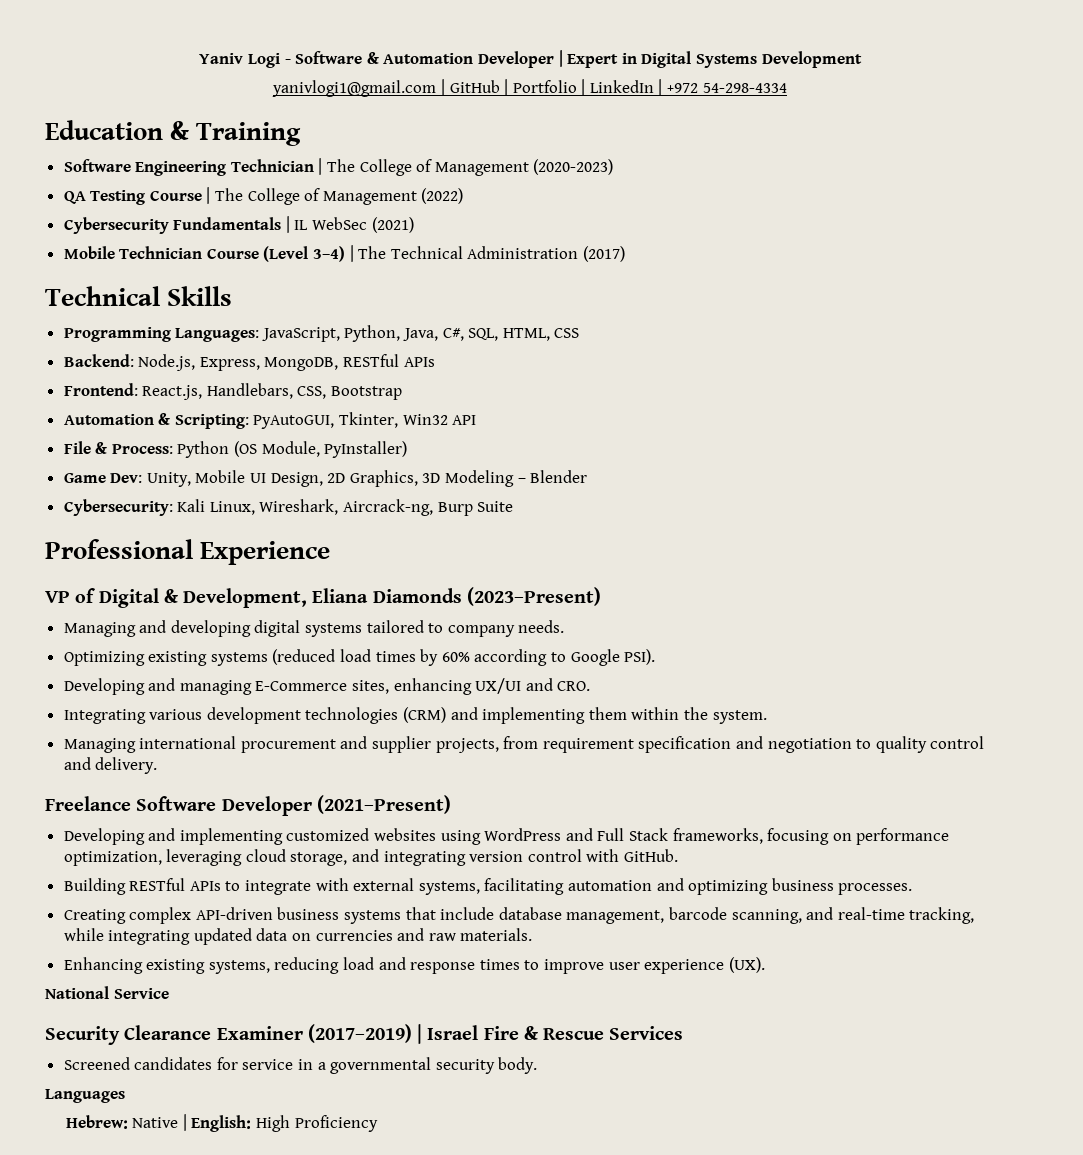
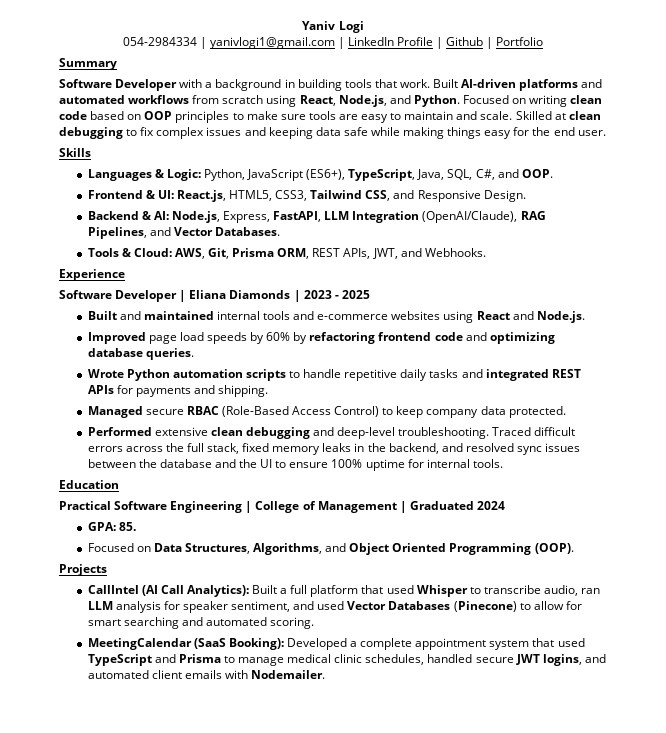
- Yaniv Logi - Software & Automation Developer | Expert in Digital Systems Development
- yanivlogi1@gmail.com | GitHub | Portfolio | LinkedIn | +972 54-298-4334
- Education & Training
- Software Engineering Technician | The College of Management (2020-2023)
- QA Testing Course | The College of Management (2022)
- Cybersecurity Fundamentals | IL WebSec (2021)
- Mobile Technician Course (Level 3–4) | The Technical Administration (2017)
- Technical Skills
- Programming Languages: JavaScript, Python, Java, C#, SQL, HTML, CSS
- Backend: Node.js, Express, MongoDB, RESTful APIs
- Frontend: React.js, Handlebars, CSS, Bootstrap
- Automation & Scripting: PyAutoGUI, Tkinter, Win32 API
- File & Process: Python (OS Module, PyInstaller)
- Game Dev: Unity, Mobile UI Design, 2D Graphics, 3D Modeling – Blender
- Cybersecurity: Kali Linux, Wireshark, Aircrack-ng, Burp Suite
- Professional Experience
- VP of Digital & Development, Eliana Diamonds (2023–Present)
- Managing and developing digital systems tailored to company needs.
- Optimizing existing systems (reduced load times by 60% according to Google PSI).
- Developing and managing E-Commerce sites, enhancing UX/UI and CRO.
- Integrating various development technologies (CRM) and implementing them within the system.
- Managing international procurement and supplier projects, from requirement specification and negotiation to quality control and delivery.
- Freelance Software Developer (2021–Present)
- Developing and implementing customized websites using WordPress and Full Stack frameworks, focusing on performance optimization, leveraging cloud storage, and integrating version control with GitHub.
- Building RESTful APIs to integrate with external systems, facilitating automation and optimizing business processes.
- Creating complex API-driven business systems that include database management, barcode scanning, and real-time tracking, while integrating updated data on currencies and raw materials.
- Enhancing existing systems, reducing load and response times to improve user experience (UX).
- National Service
- Security Clearance Examiner (2017–2019) | Israel Fire & Rescue Services
- Screened candidates for service in a governmental security body.
- Languages
- Hebrew: Native | English: High Proficiency
+ Yaniv Logi
+ 054-2984334 | yanivlogi1@gmail.com | LinkedIn Profile | Github | Portfolio
+ Summary
+ Software Developer with a background in building tools that work. Built AI-driven platforms and automated workflows from scratch using React, Node.js, and Python. Focused on writing clean code based on OOP principles to make sure tools are easy to maintain and scale. Skilled at clean debugging to fix complex issues and keeping data safe while making things easy for the end user.
+ Skills
+ Languages & Logic: Python, JavaScript (ES6+), TypeScript, Java, SQL, C#, and OOP.
+ Frontend & UI: React.js, HTML5, CSS3, Tailwind CSS, and Responsive Design.
+ Backend & AI: Node.js, Express, FastAPI, LLM Integration (OpenAI/Claude), RAG Pipelines, and Vector Databases.
+ Tools & Cloud: AWS, Git, Prisma ORM, REST APIs, JWT, and Webhooks.
+ Experience
+ Software Developer | Eliana Diamonds | 2023 - 2025
+ Built and maintained internal tools and e-commerce websites using React and Node.js.
+ Improved page load speeds by 60% by refactoring frontend code and optimizing database queries.
+ Wrote Python automation scripts to handle repetitive daily tasks and integrated REST APIs for payments and shipping.
+ Managed secure RBAC (Role-Based Access Control) to keep company data protected.
+ Performed extensive clean debugging and deep-level troubleshooting. Traced difficult errors across the full stack, fixed memory leaks in the backend, and resolved sync issues between the database and the UI to ensure 100% uptime for internal tools.
+ Education
+ Practical Software Engineering | College of Management | Graduated 2024
+ GPA: 85.
+ Focused on Data Structures, Algorithms, and Object Oriented Programming (OOP).
+ Projects
+ CallIntel (AI Call Analytics): Built a full platform that used Whisper to transcribe audio, ran LLM analysis for speaker sentiment, and used Vector Databases (Pinecone) to allow for smart searching and automated scoring.
+ MeetingCalendar (SaaS Booking): Developed a complete appointment system that used TypeScript and Prisma to manage medical clinic schedules, handled secure JWT logins, and automated client emails with Nodemailer.

